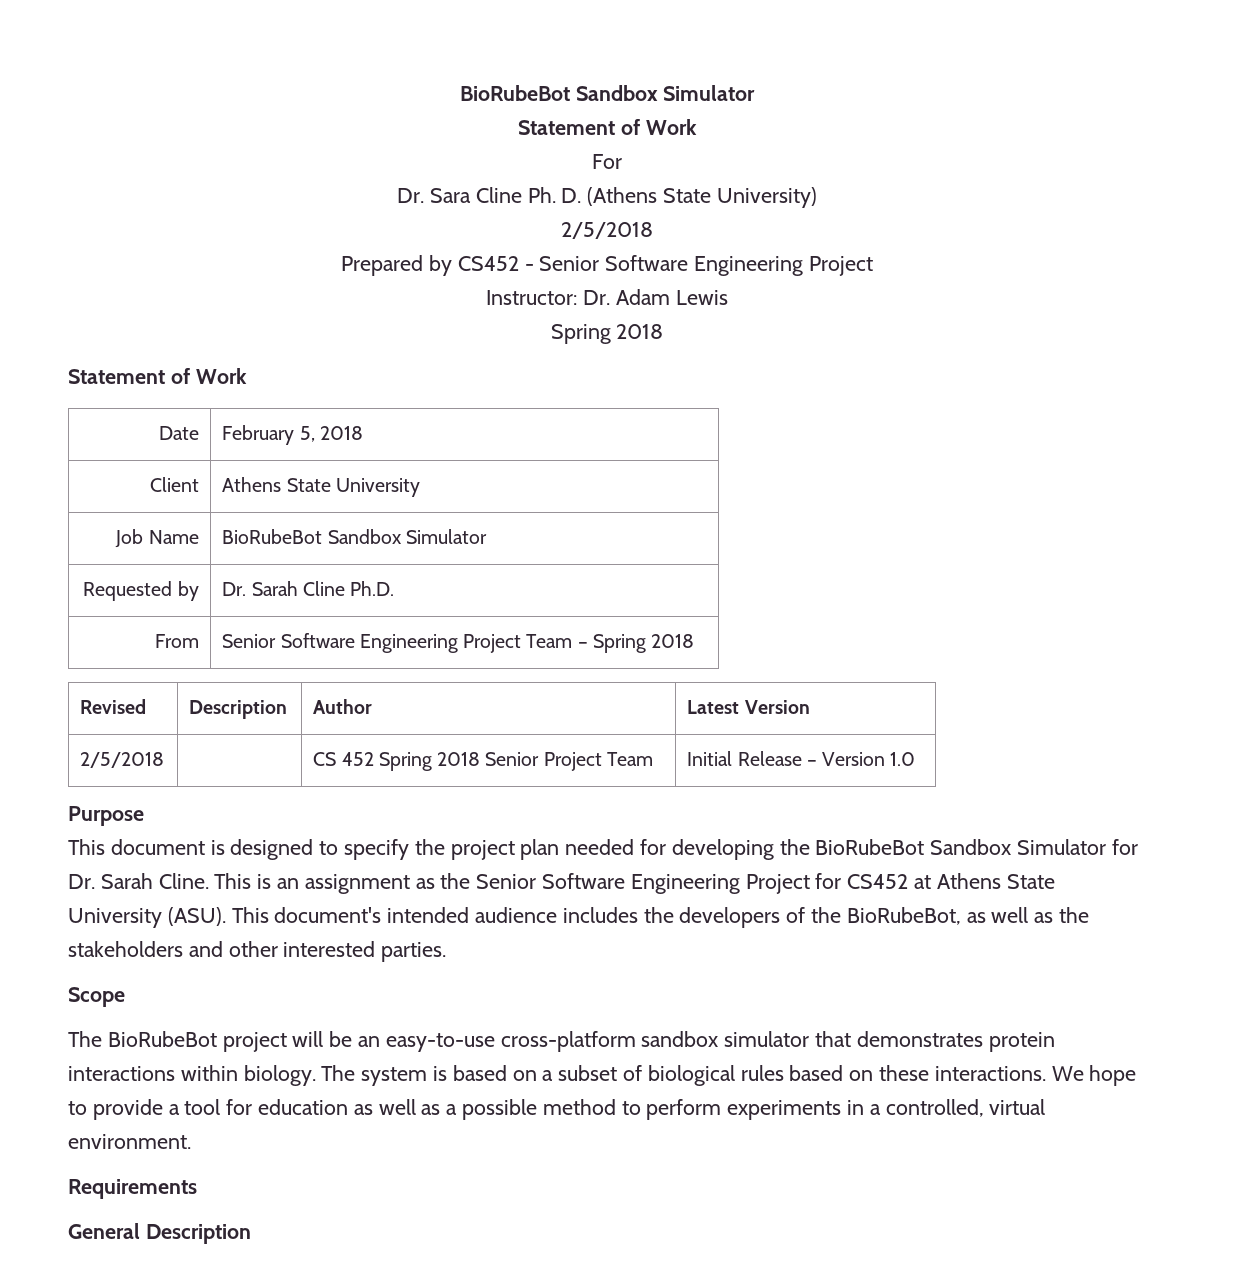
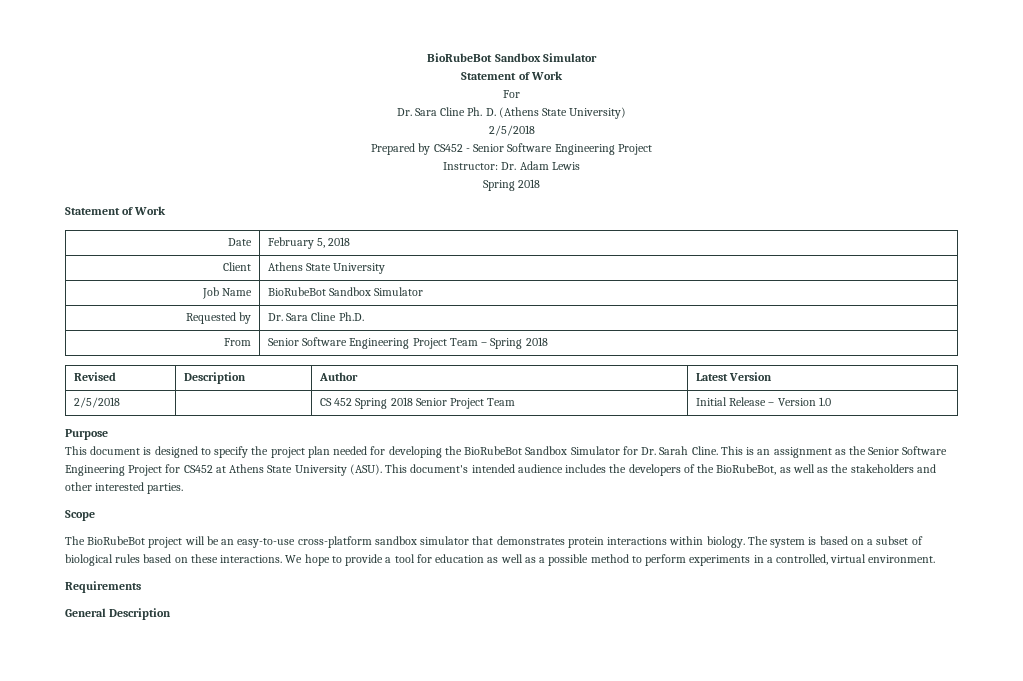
- Requested by | Dr. Sarah Cline Ph.D.
+ Requested by | Dr. Sara Cline Ph.D.

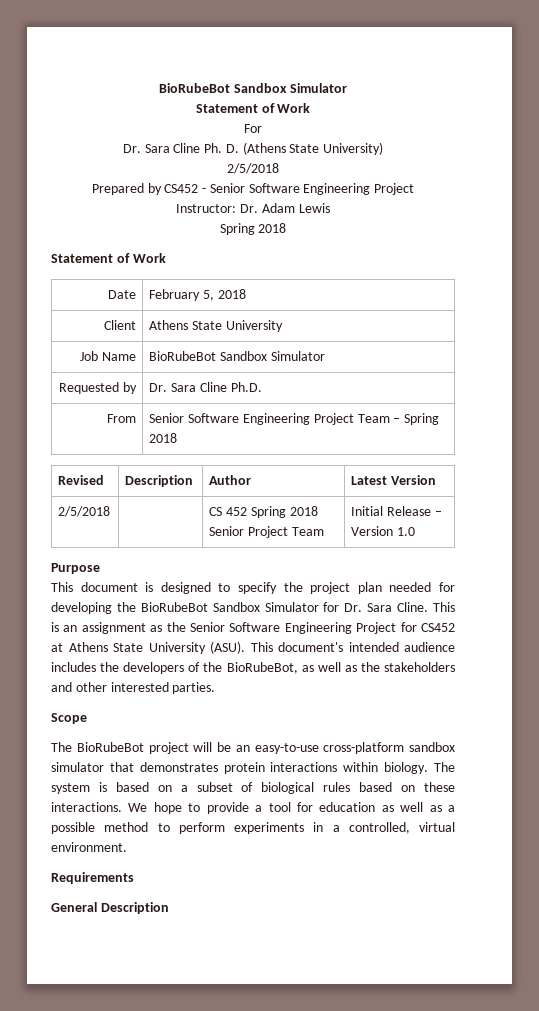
- This document is designed to specify the project plan needed for developing the BioRubeBot Sandbox Simulator for Dr. Sarah Cline.
+ This document is designed to specify the project plan needed for developing the BioRubeBot Sandbox Simulator for Dr. Sara Cline.

